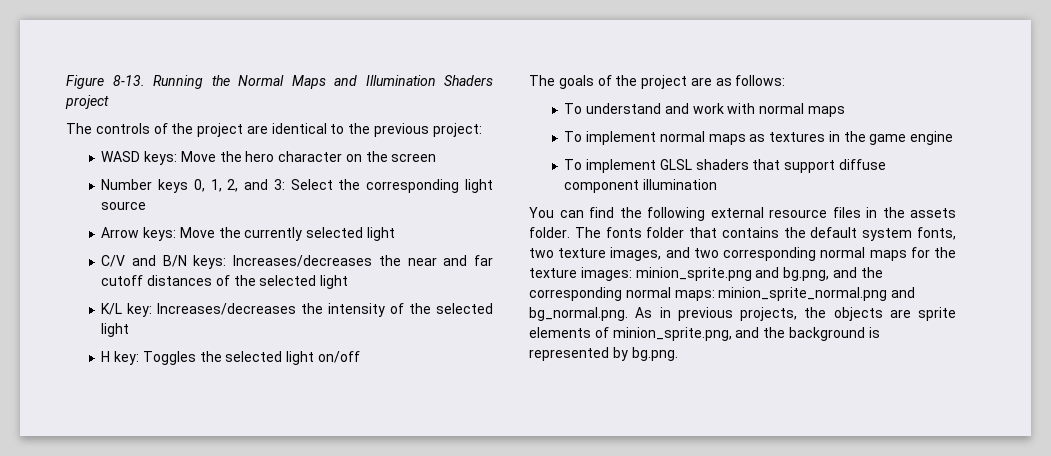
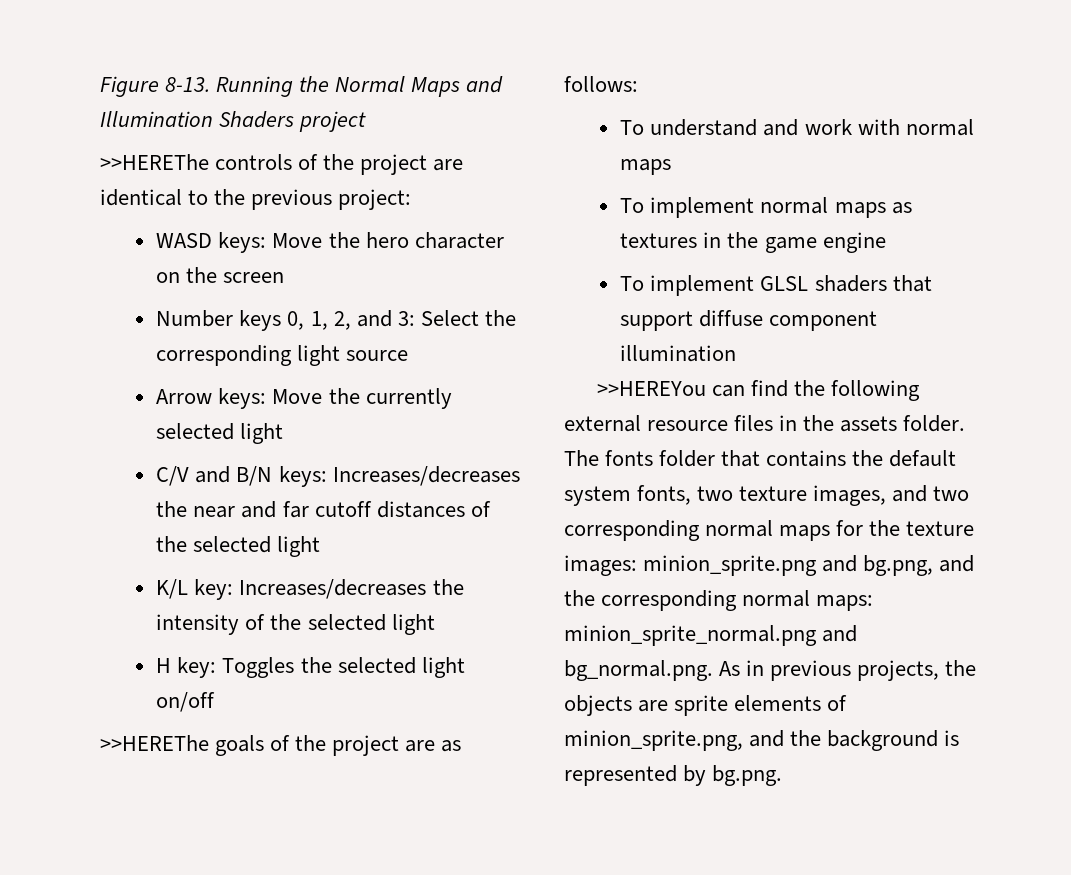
- The controls of the project are identical to the previous project:
+ >>HEREThe controls of the project are identical to the previous project:
- The goals of the project are as follows:
+ >>HEREThe goals of the project are as follows:
- You can find the following external resource files in the assets folder.
+ >>HEREYou can find the following external resource files in the assets folder.

